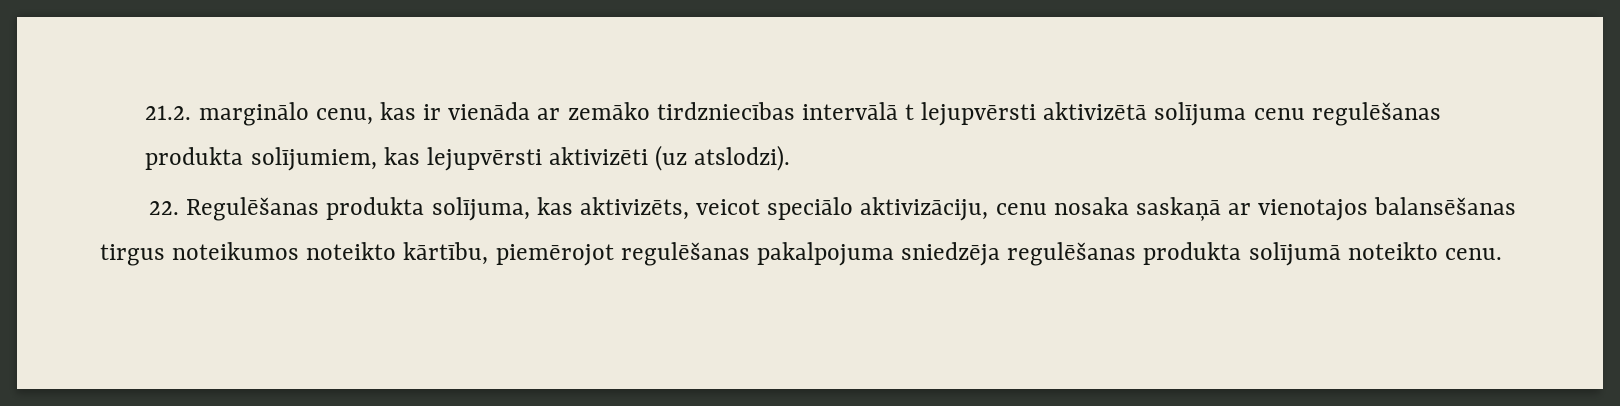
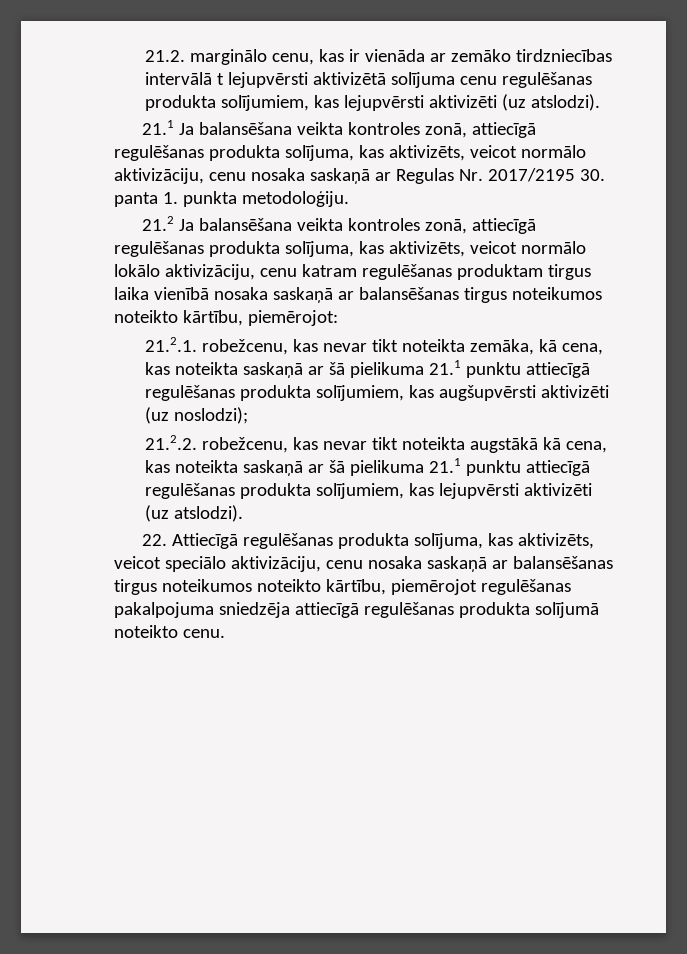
+ 21.1 Ja balansēšana veikta kontroles zonā, attiecīgā regulēšanas produkta solījuma, kas aktivizēts, veicot normālo aktivizāciju, cenu nosaka saskaņā ar Regulas Nr. 2017/2195 30. panta 1. punkta metodoloģiju.
+ 21.2 Ja balansēšana veikta kontroles zonā, attiecīgā regulēšanas produkta solījuma, kas aktivizēts, veicot normālo lokālo aktivizāciju, cenu katram regulēšanas produktam tirgus laika vienībā nosaka saskaņā ar balansēšanas tirgus noteikumos noteikto kārtību, piemērojot:
+ 21.2.1. robežcenu, kas nevar tikt noteikta zemāka, kā cena, kas noteikta saskaņā ar šā pielikuma 21.1 punktu attiecīgā regulēšanas produkta solījumiem, kas augšupvērsti aktivizēti (uz noslodzi);
+ 21.2.2. robežcenu, kas nevar tikt noteikta augstākā kā cena, kas noteikta saskaņā ar šā pielikuma 21.1 punktu attiecīgā regulēšanas produkta solījumiem, kas lejupvērsti aktivizēti (uz atslodzi).
- 22. Regulēšanas produkta solījuma, kas aktivizēts, veicot speciālo aktivizāciju, cenu nosaka saskaņā ar vienotajos balansēšanas tirgus noteikumos noteikto kārtību, piemērojot regulēšanas pakalpojuma sniedzēja regulēšanas produkta solījumā noteikto cenu.
+ 22. Attiecīgā regulēšanas produkta solījuma, kas aktivizēts, veicot speciālo aktivizāciju, cenu nosaka saskaņā ar balansēšanas tirgus noteikumos noteikto kārtību, piemērojot regulēšanas pakalpojuma sniedzēja attiecīgā regulēšanas produkta solījumā noteikto cenu.

